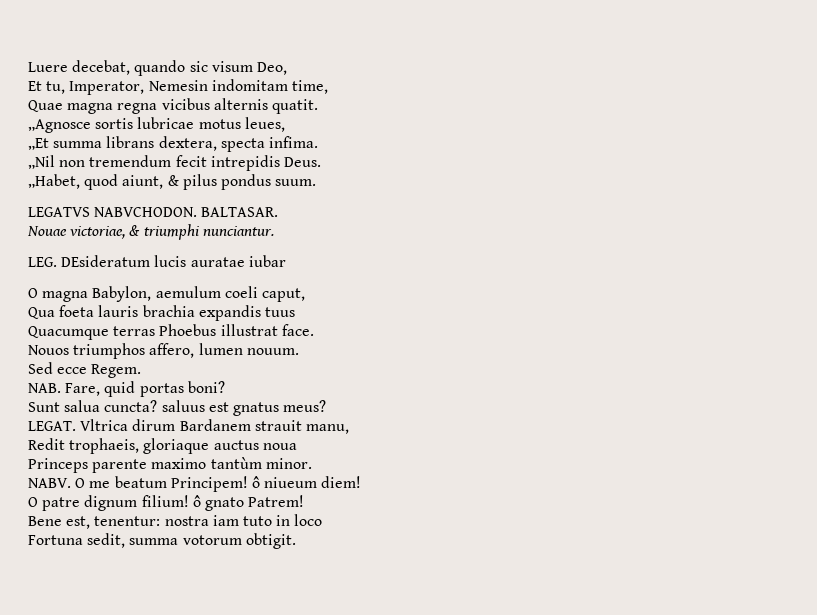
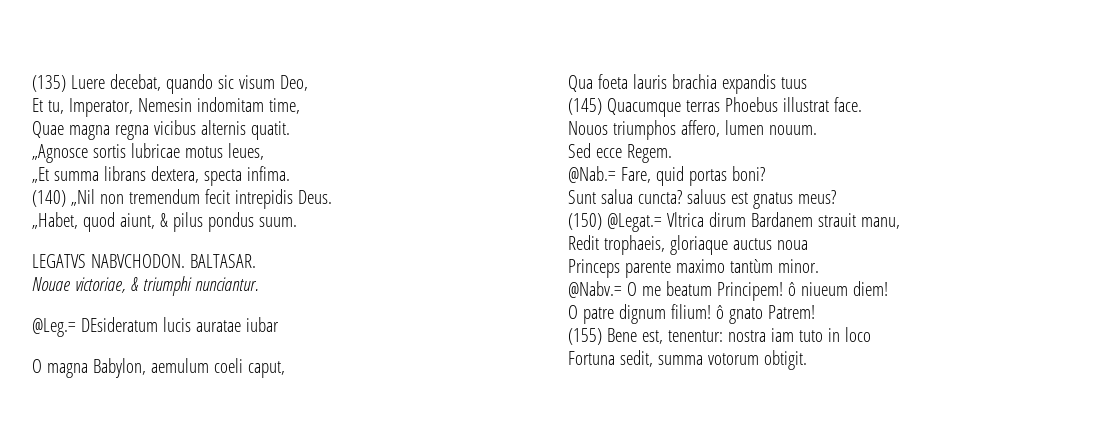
- Luere decebat, quando sic visum Deo,
+ (135) Luere decebat, quando sic visum Deo,
- „Nil non tremendum fecit intrepidis Deus.
+ (140) „Nil non tremendum fecit intrepidis Deus.
- LEG. DEsideratum lucis auratae iubar
+ @Leg.= DEsideratum lucis auratae iubar
- Quacumque terras Phoebus illustrat face.
+ (145) Quacumque terras Phoebus illustrat face.
- NAB. Fare, quid portas boni?
+ @Nab.= Fare, quid portas boni?
- LEGAT. Vltrica dirum Bardanem strauit manu,
+ (150) @Legat.= Vltrica dirum Bardanem strauit manu,
- NABV. O me beatum Principem! ô niueum diem!
+ @Nabv.= O me beatum Principem! ô niueum diem!
- Bene est, tenentur: nostra iam tuto in loco
+ (155) Bene est, tenentur: nostra iam tuto in loco

